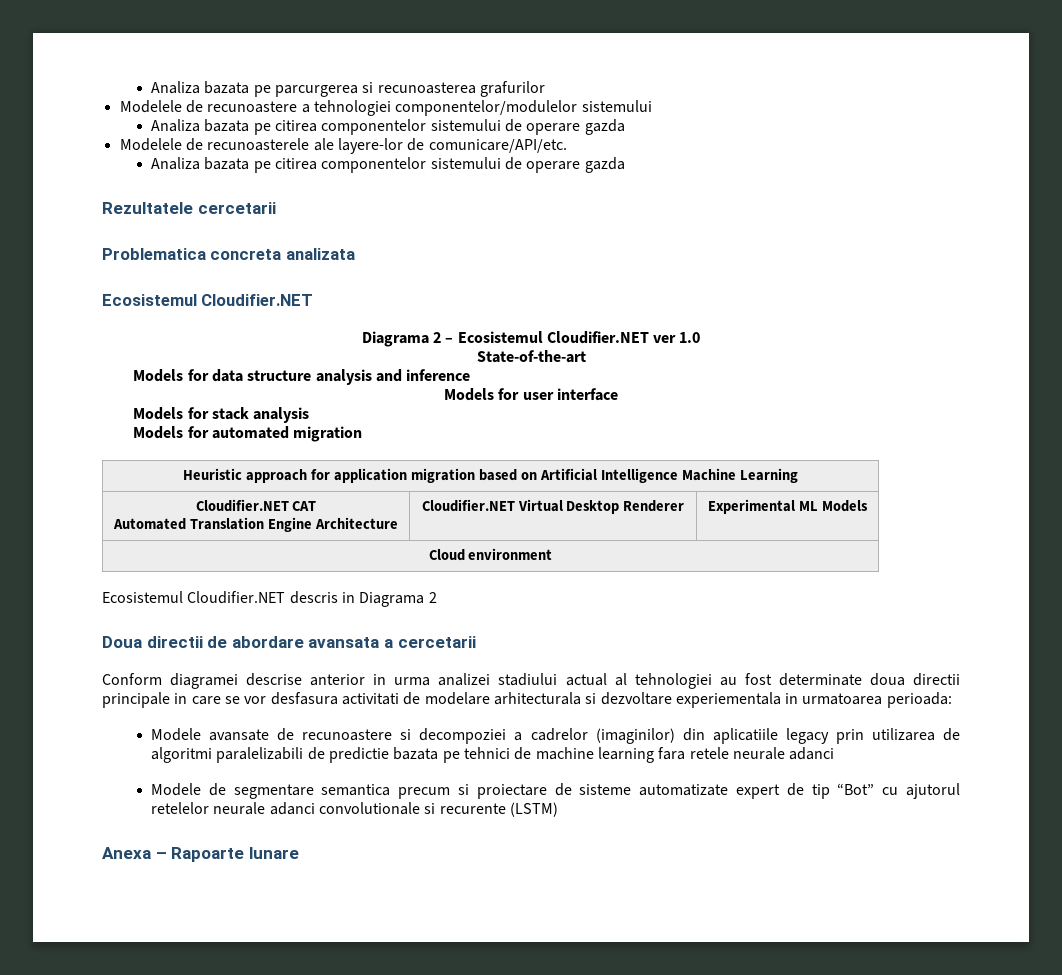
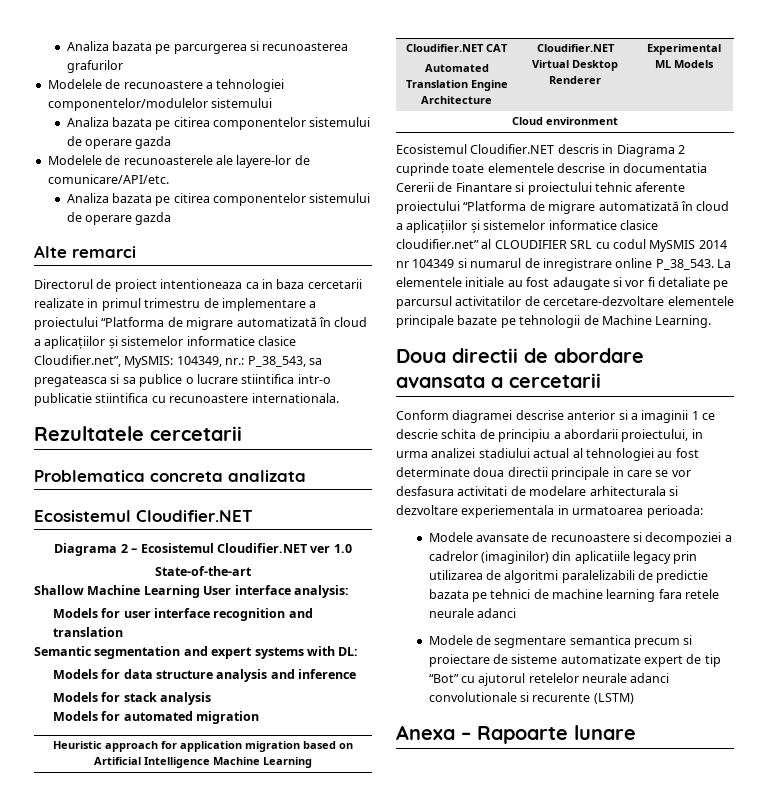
+ Alte remarci
+ Directorul de proiect intentioneaza ca in baza cercetarii realizate in primul trimestru de implementare a proiectului “Platforma de migrare automatizată în cloud a aplicațiilor și sistemelor informatice clasice Cloudifier.net”, MySMIS: 104349, nr.: P_38_543, sa pregateasca si sa publice o lucrare stiintifica intr-o publicatie stiintifica cu recunoastere internationala.
+ Shallow Machine Learning User interface analysis:
+ Models for user interface recognition and translation
+ Semantic segmentation and expert systems with DL:
- Models for user interface
- Ecosistemul Cloudifier.NET descris in Diagrama 2
+ Ecosistemul Cloudifier.NET descris in Diagrama 2 cuprinde toate elementele descrise in documentatia Cererii de Finantare si proiectului tehnic aferente proiectului “Platforma de migrare automatizată în cloud a aplicațiilor și sistemelor informatice clasice cloudifier.net” al CLOUDIFIER SRL cu codul MySMIS 2014 nr 104349 si numarul de inregistrare online P_38_543. La elementele initiale au fost adaugate si vor fi detaliate pe parcursul activitatilor de cercetare-dezvoltare elementele principale bazate pe tehnologii de Machine Learning.
- Conform diagramei descrise anterior in urma analizei stadiului actual al tehnologiei au fost determinate doua directii principale in care se vor desfasura activitati de modelare arhitecturala si dezvoltare experiementala in urmatoarea perioada:
+ Conform diagramei descrise anterior si a imaginii 1 ce descrie schita de principiu a abordarii proiectului, in urma analizei stadiului actual al tehnologiei au fost determinate doua directii principale in care se vor desfasura activitati de modelare arhitecturala si dezvoltare experiementala in urmatoarea perioada:

